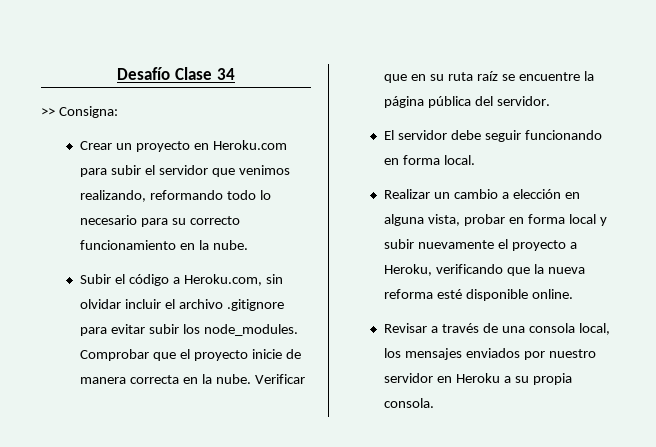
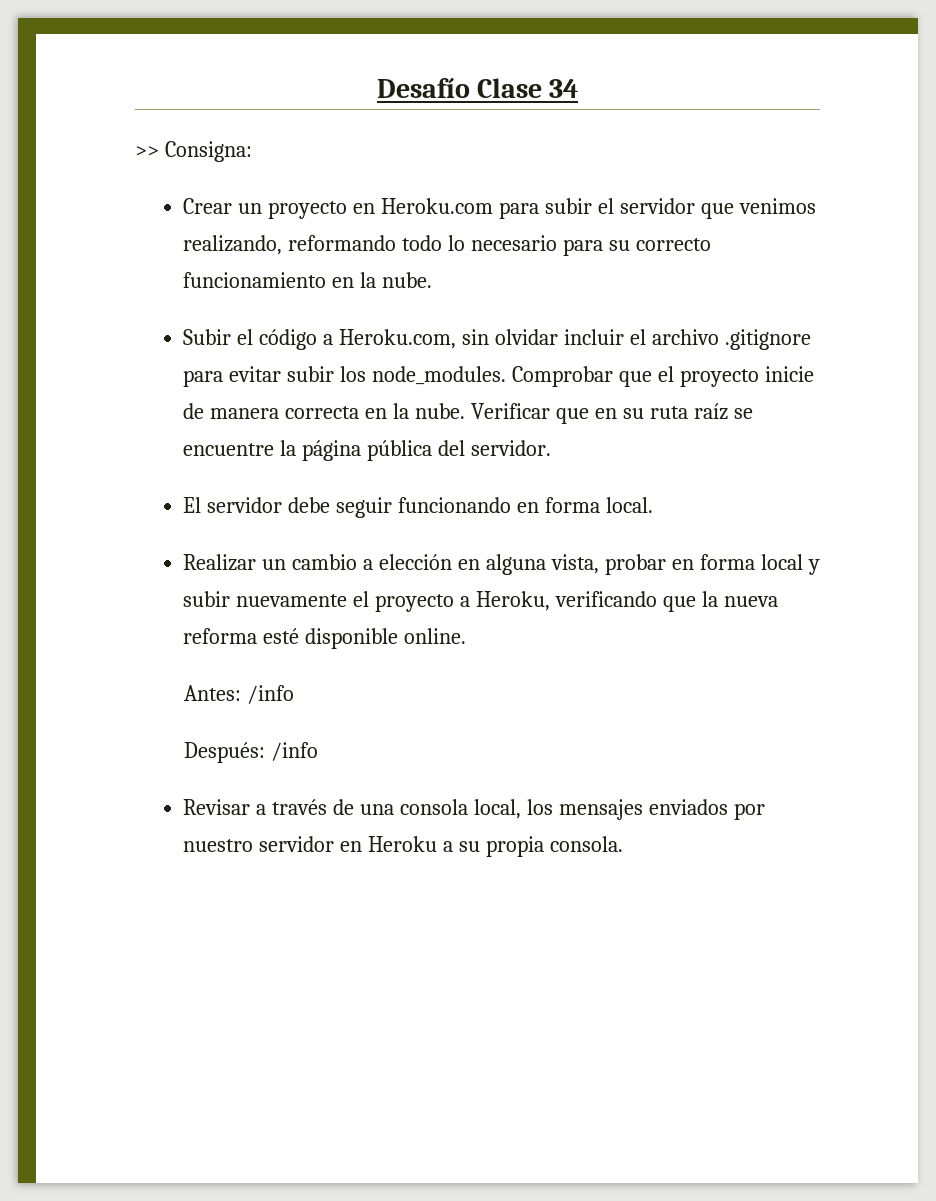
+ Antes: /info
+ Después: /info

